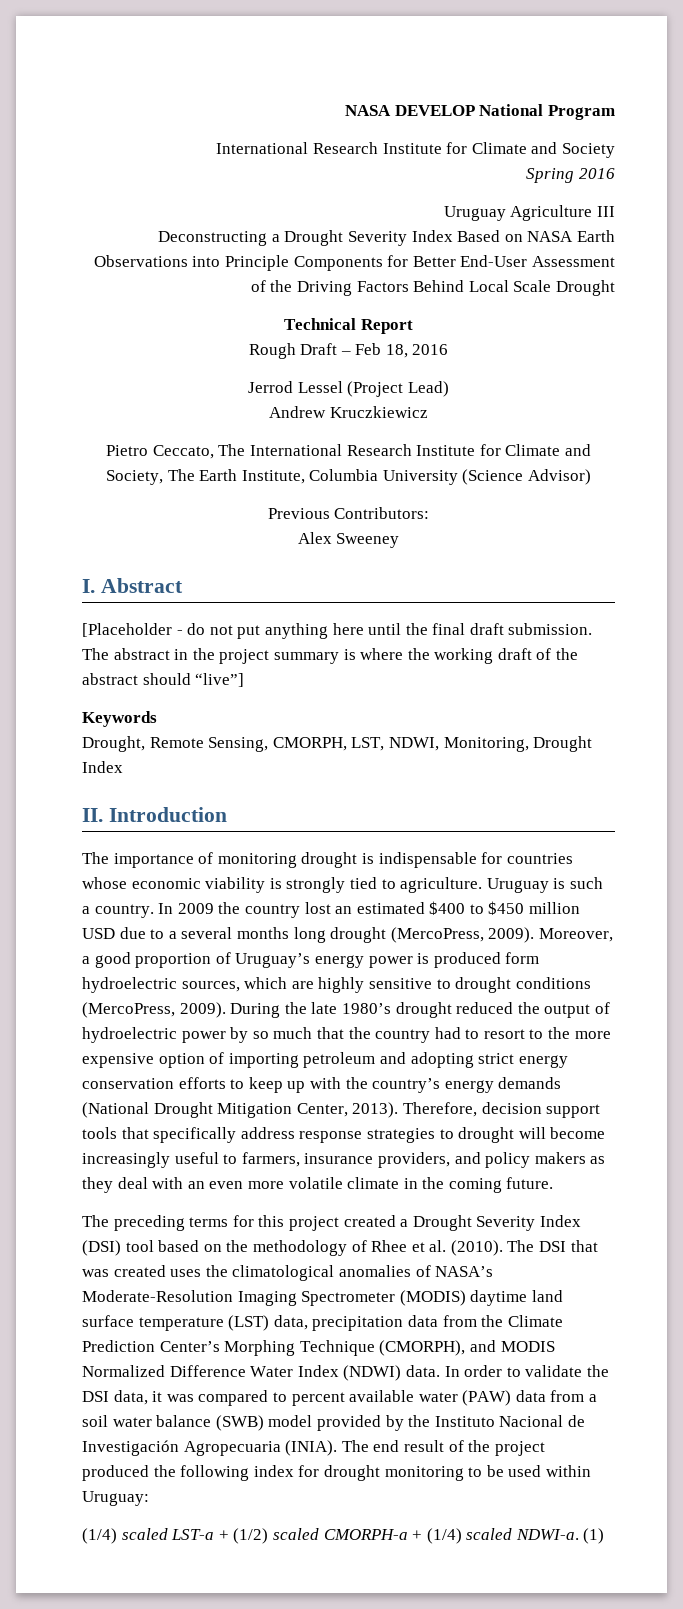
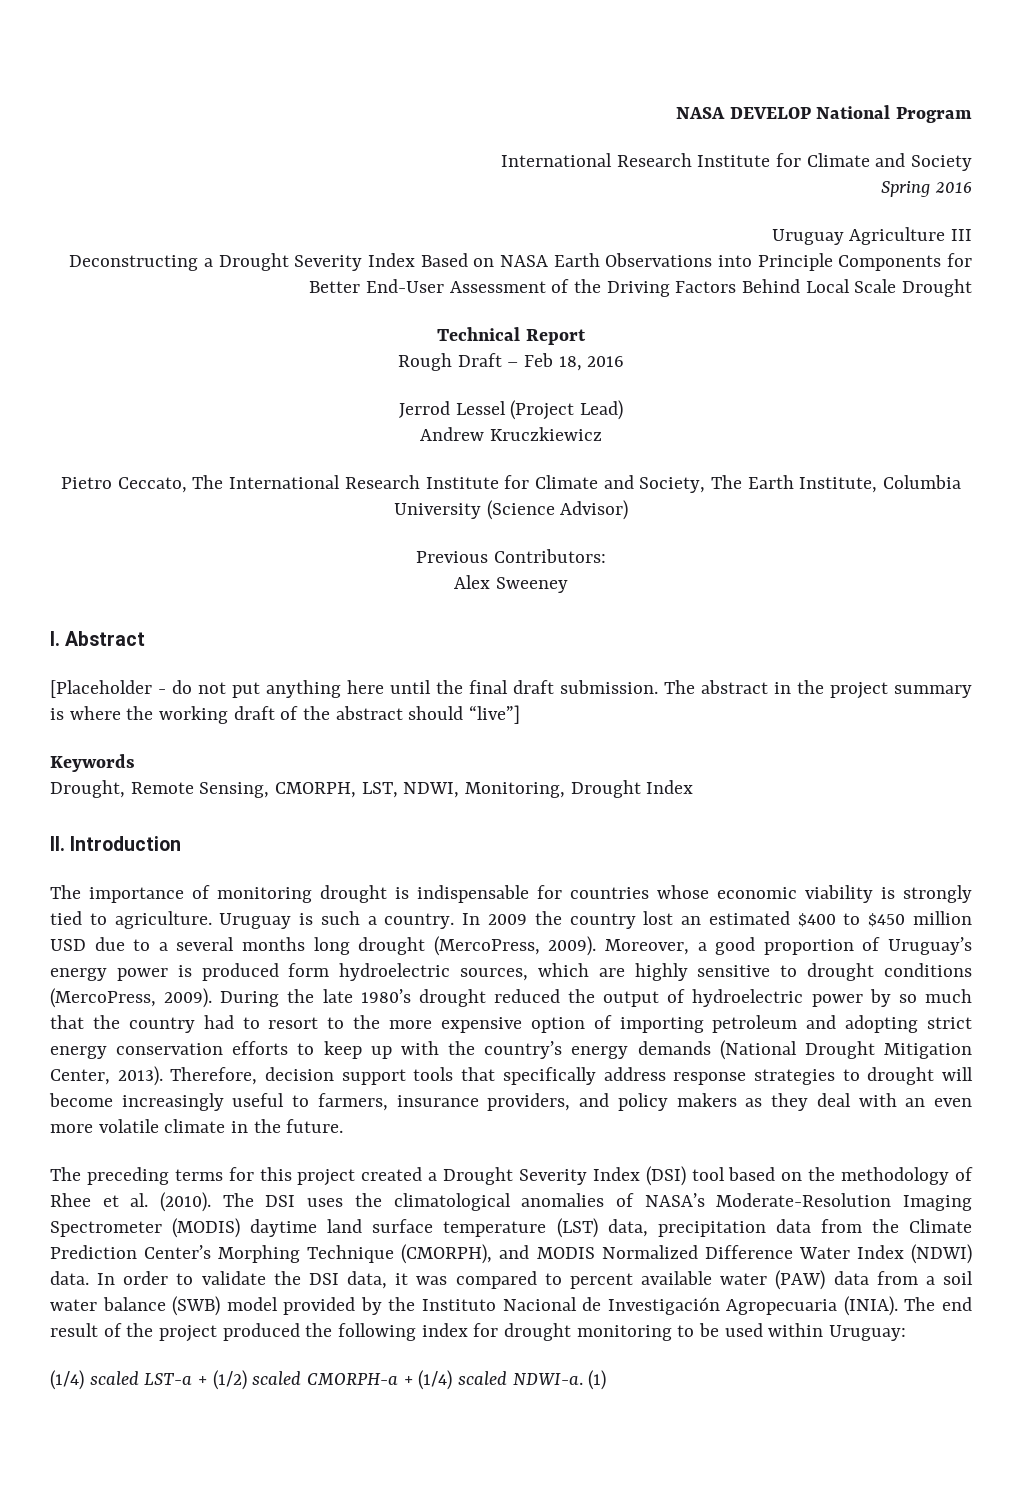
- Therefore, decision support tools that specifically address response strategies to drought will become increasingly useful to farmers, insurance providers, and policy makers as they deal with an even more volatile climate in the coming future.
+ Therefore, decision support tools that specifically address response strategies to drought will become increasingly useful to farmers, insurance providers, and policy makers as they deal with an even more volatile climate in the future.
- The DSI that was created uses the climatological anomalies of NASA’s Moderate-Resolution Imaging Spectrometer (MODIS) daytime land surface temperature (LST) data, precipitation data from the Climate Prediction Center’s Morphing Technique (CMORPH), and MODIS Normalized Difference Water Index (NDWI) data.
+ The DSI uses the climatological anomalies of NASA’s Moderate-Resolution Imaging Spectrometer (MODIS) daytime land surface temperature (LST) data, precipitation data from the Climate Prediction Center’s Morphing Technique (CMORPH), and MODIS Normalized Difference Water Index (NDWI) data.

